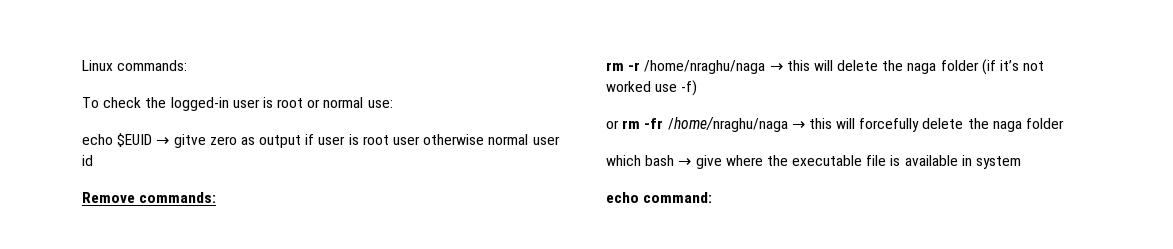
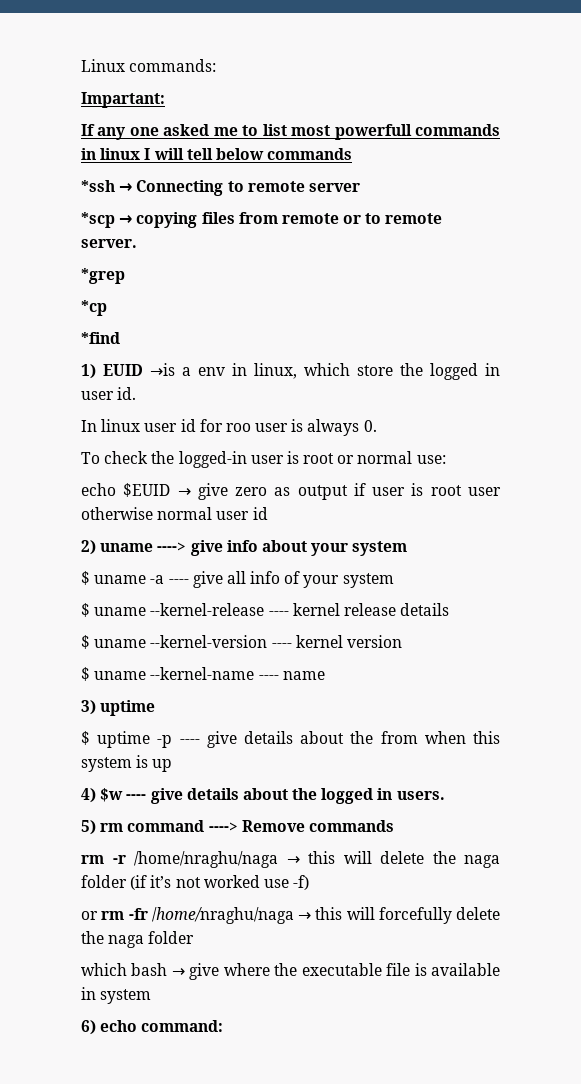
+ Impartant:
+ If any one asked me to list most powerfull commands in linux I will tell below commands
+ *ssh → Connecting to remote server
+ *scp → copying files from remote or to remote server.
+ *grep
+ *cp
+ *find
+ 1) EUID →is a env in linux, which store the logged in user id.
+ In linux user id for roo user is always 0.
- echo $EUID → gitve zero as output if user is root user otherwise normal user id
+ echo $EUID → give zero as output if user is root user otherwise normal user id
- Remove commands:
+ 2) uname ----> give info about your system
+ $ uname -a ---- give all info of your system
+ $ uname --kernel-release ---- kernel release details
+ $ uname --kernel-version ---- kernel version
+ $ uname --kernel-name ---- name
+ 3) uptime
+ $ uptime -p ---- give details about the from when this system is up
+ 4) $w ---- give details about the logged in users.
+ 5) rm command ----> Remove commands
- echo command:
+ 6) echo command:

